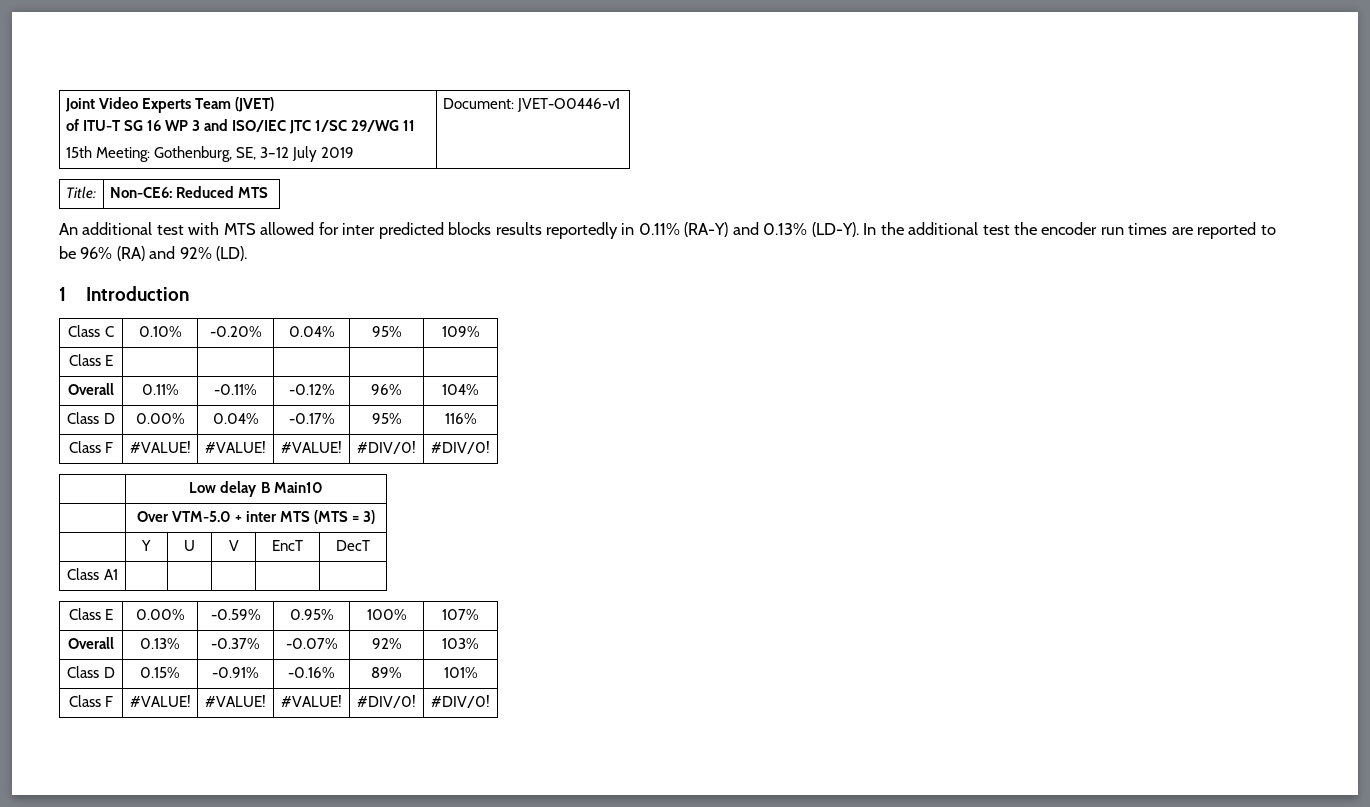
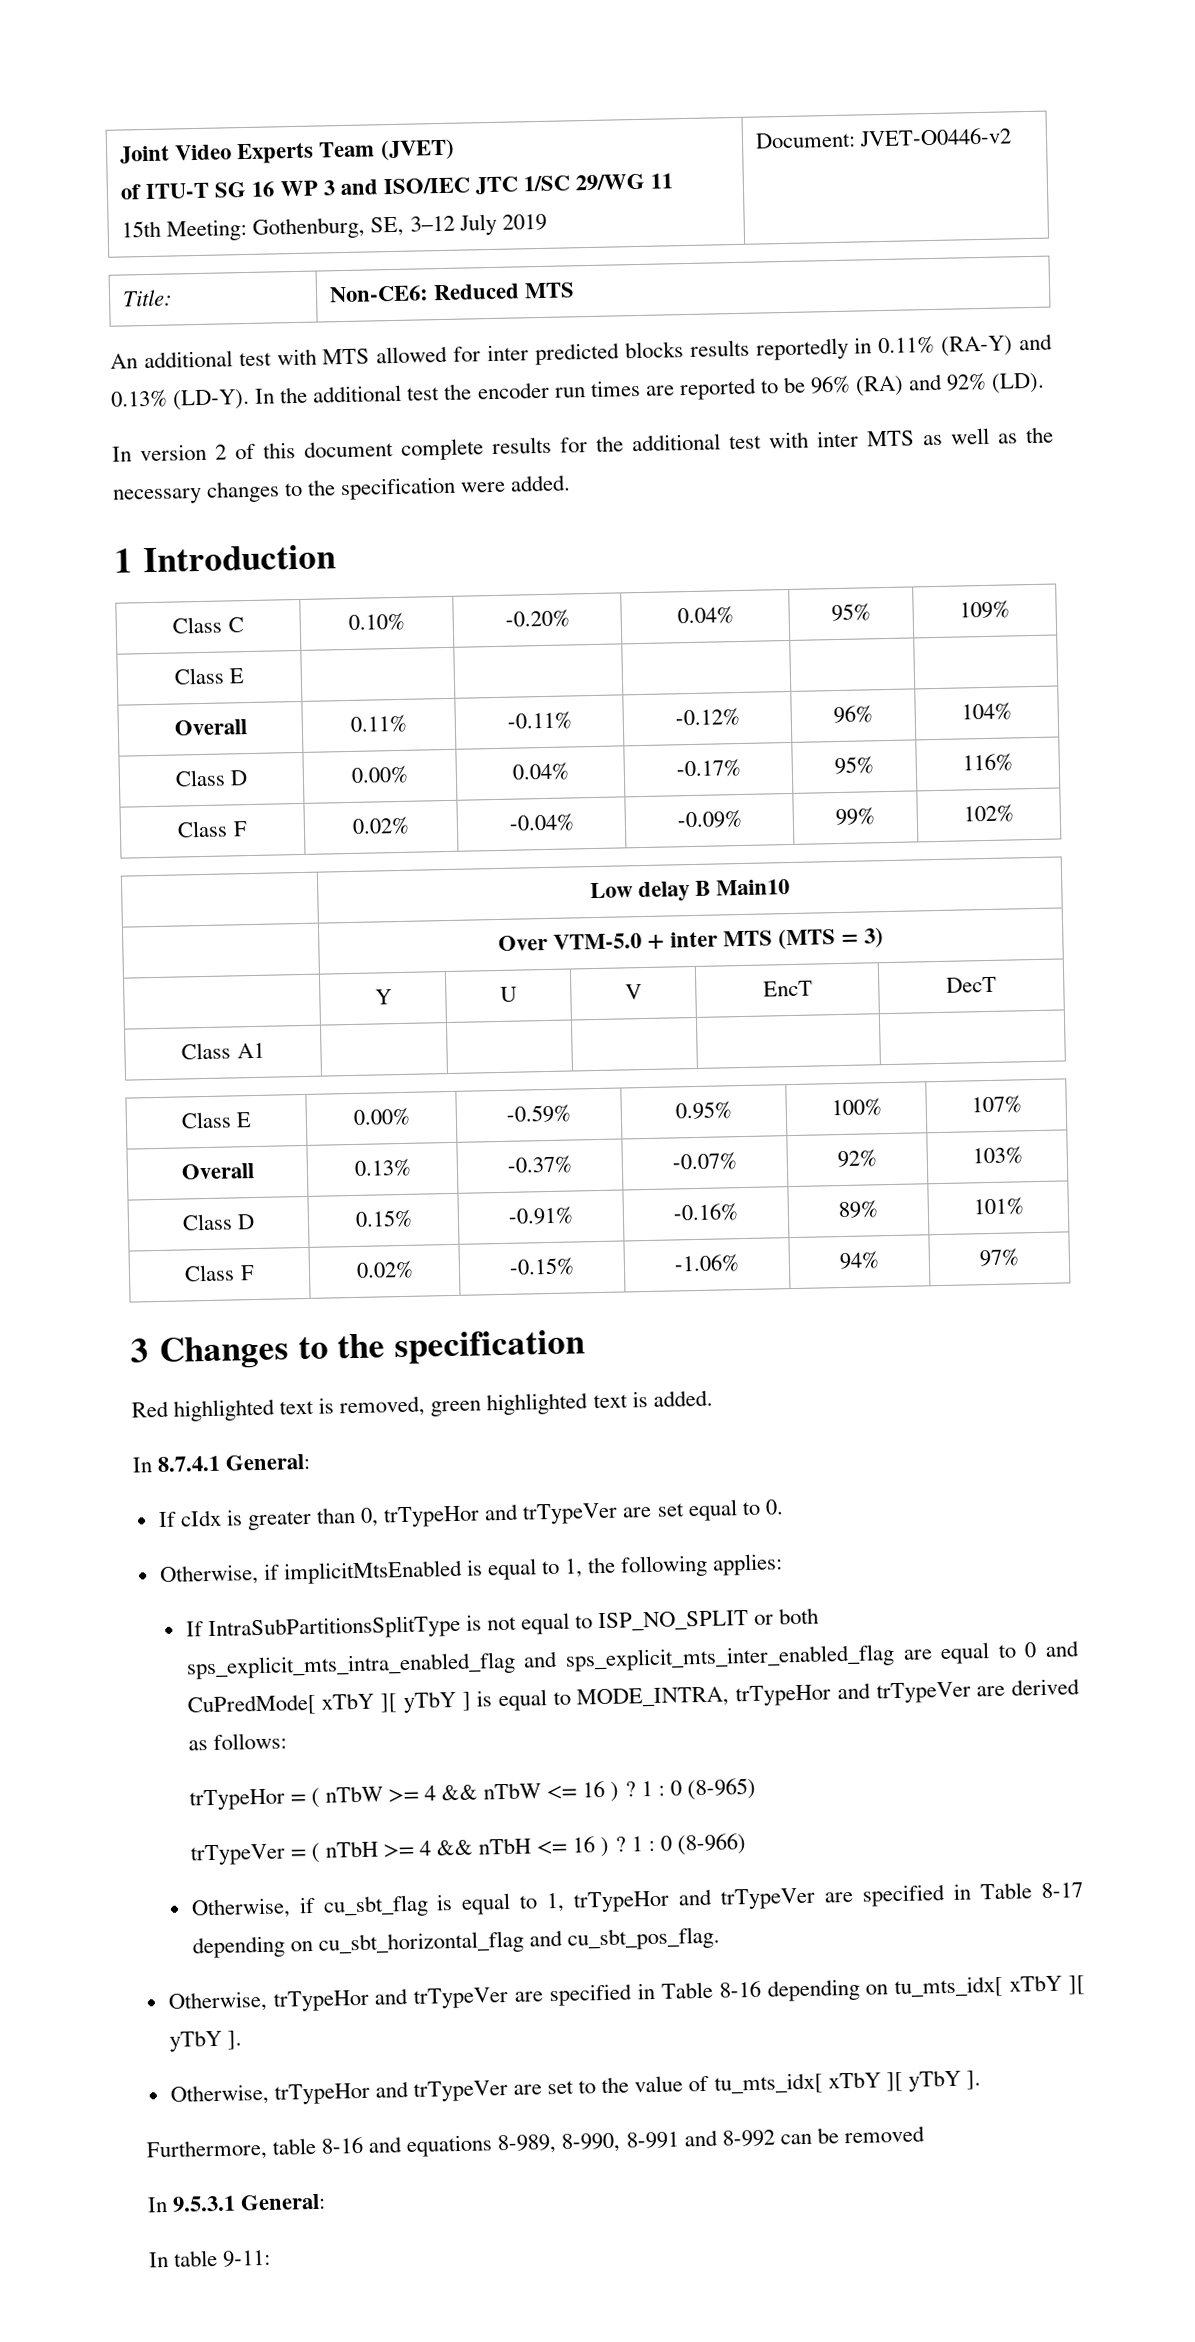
  Joint Video Experts Team (JVET)
  of ITU-T SG 16 WP 3 and ISO/IEC JTC 1/SC 29/WG 11
- 15th Meeting: Gothenburg, SE, 3–12 July 2019 | Document: JVET-O0446-v1
+ 15th Meeting: Gothenburg, SE, 3–12 July 2019 | Document: JVET-O0446-v2
+ In version 2 of this document complete results for the additional test with inter MTS as well as the necessary changes to the specification were added.
  Class D | 0.00% | 0.04% | -0.17% | 95% | 116%
- Class F | #VALUE! | #VALUE! | #VALUE! | #DIV/0! | #DIV/0!
+ Class F | 0.02% | -0.04% | -0.09% | 99% | 102%
  Class D | 0.15% | -0.91% | -0.16% | 89% | 101%
- Class F | #VALUE! | #VALUE! | #VALUE! | #DIV/0! | #DIV/0!
+ Class F | 0.02% | -0.15% | -1.06% | 94% | 97%
+ 3 Changes to the specification
+ Red highlighted text is removed, green highlighted text is added.
+ In 8.7.4.1 General:
+ If cIdx is greater than 0, trTypeHor and trTypeVer are set equal to 0.
+ Otherwise, if implicitMtsEnabled is equal to 1, the following applies:
+ If IntraSubPartitionsSplitType is not equal to ISP_NO_SPLIT or both sps_explicit_mts_intra_enabled_flag and sps_explicit_mts_inter_enabled_flag are equal to 0 and CuPredMode[ xTbY ][ yTbY ] is equal to MODE_INTRA, trTypeHor and trTypeVer are derived as follows:
+ trTypeHor = ( nTbW >= 4 && nTbW <= 16 ) ? 1 : 0 (8-965)
+ trTypeVer = ( nTbH >= 4 && nTbH <= 16 ) ? 1 : 0 (8-966)
+ Otherwise, if cu_sbt_flag is equal to 1, trTypeHor and trTypeVer are specified in Table 8-17 depending on cu_sbt_horizontal_flag and cu_sbt_pos_flag.
+ Otherwise, trTypeHor and trTypeVer are specified in Table 8-16 depending on tu_mts_idx[ xTbY ][ yTbY ].
+ Otherwise, trTypeHor and trTypeVer are set to the value of tu_mts_idx[ xTbY ][ yTbY ].
+ Furthermore, table 8-16 and equations 8-989, 8-990, 8-991 and 8-992 can be removed
+ In 9.5.3.1 General:
+ In table 9-11:

